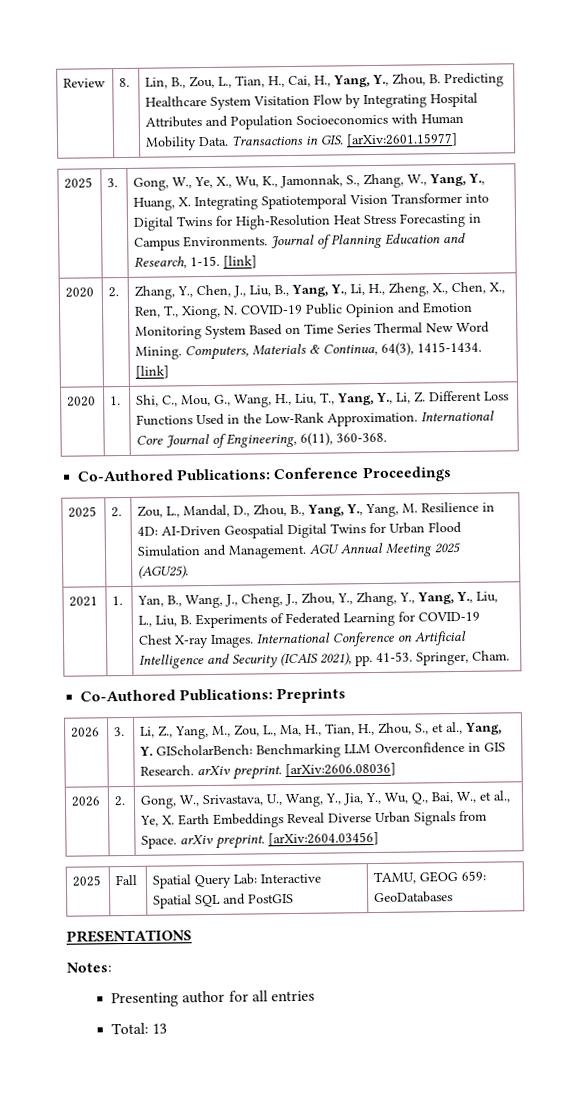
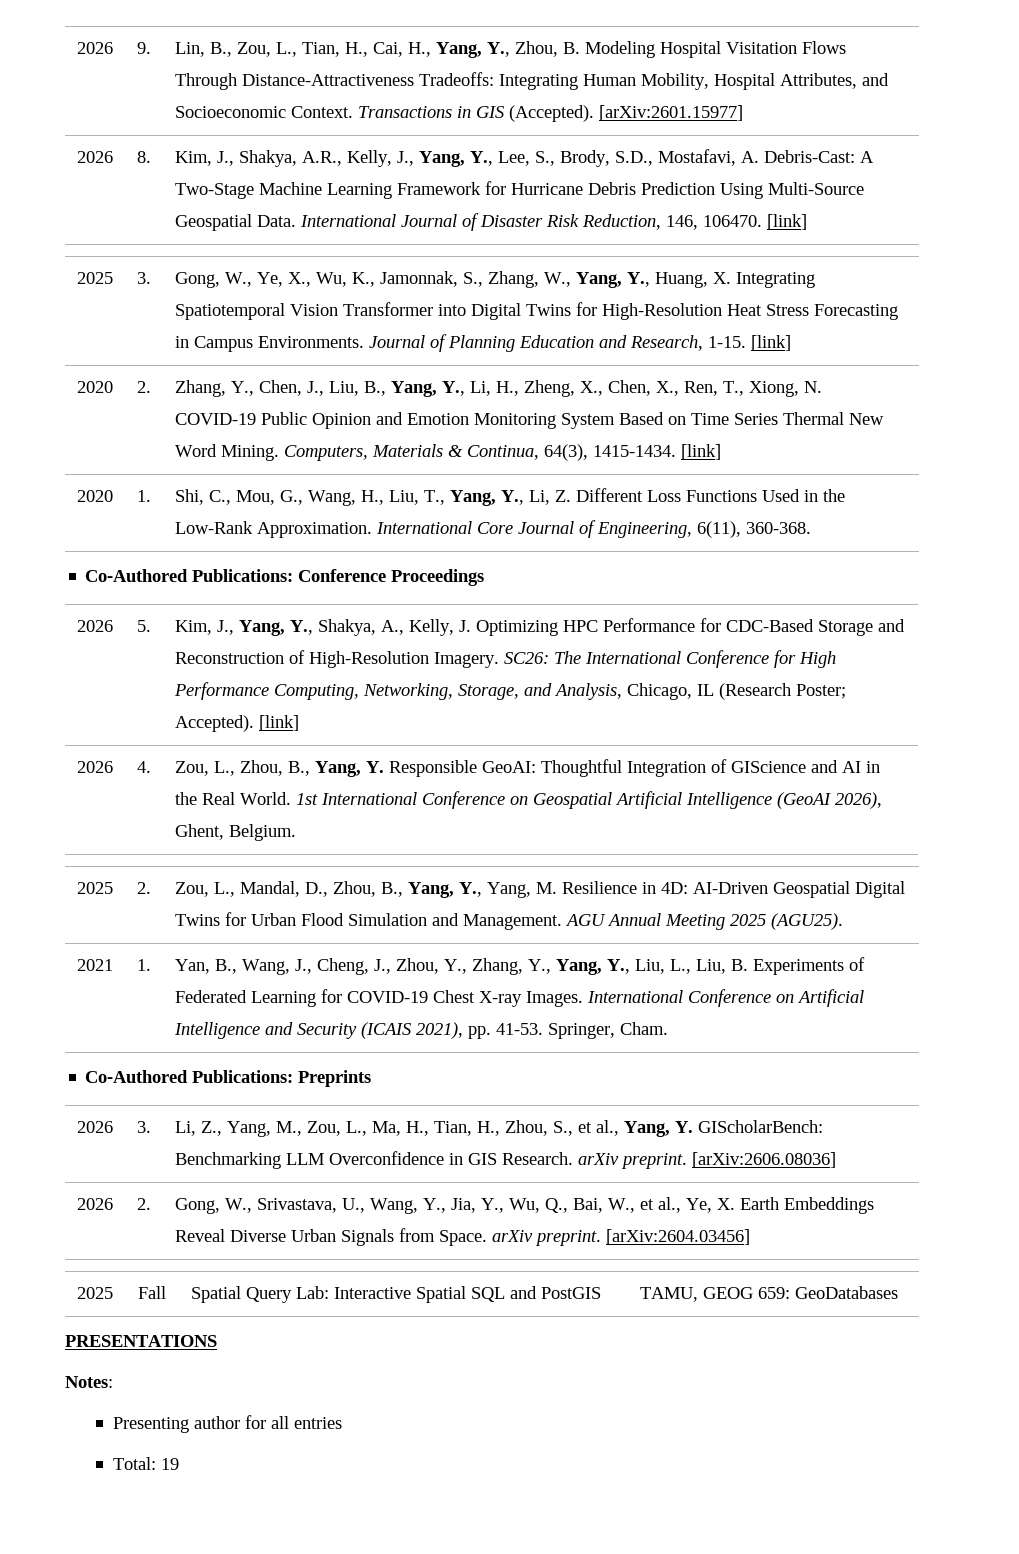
- Review | 8. | Lin, B., Zou, L., Tian, H., Cai, H., Yang, Y., Zhou, B. Predicting Healthcare System Visitation Flow by Integrating Hospital Attributes and Population Socioeconomics with Human Mobility Data. Transactions in GIS. [arXiv:2601.15977]
+ 2026 | 9. | Lin, B., Zou, L., Tian, H., Cai, H., Yang, Y., Zhou, B. Modeling Hospital Visitation Flows Through Distance-Attractiveness Tradeoffs: Integrating Human Mobility, Hospital Attributes, and Socioeconomic Context. Transactions in GIS (Accepted). [arXiv:2601.15977]
+ 2026 | 8. | Kim, J., Shakya, A.R., Kelly, J., Yang, Y., Lee, S., Brody, S.D., Mostafavi, A. Debris-Cast: A Two-Stage Machine Learning Framework for Hurricane Debris Prediction Using Multi-Source Geospatial Data. International Journal of Disaster Risk Reduction, 146, 106470. [link]
+ 2026 | 5. | Kim, J., Yang, Y., Shakya, A., Kelly, J. Optimizing HPC Performance for CDC-Based Storage and Reconstruction of High-Resolution Imagery. SC26: The International Conference for High Performance Computing, Networking, Storage, and Analysis, Chicago, IL (Research Poster; Accepted). [link]
+ 2026 | 4. | Zou, L., Zhou, B., Yang, Y. Responsible GeoAI: Thoughtful Integration of GIScience and AI in the Real World. 1st International Conference on Geospatial Artificial Intelligence (GeoAI 2026), Ghent, Belgium.
- Total: 13
+ Total: 19

